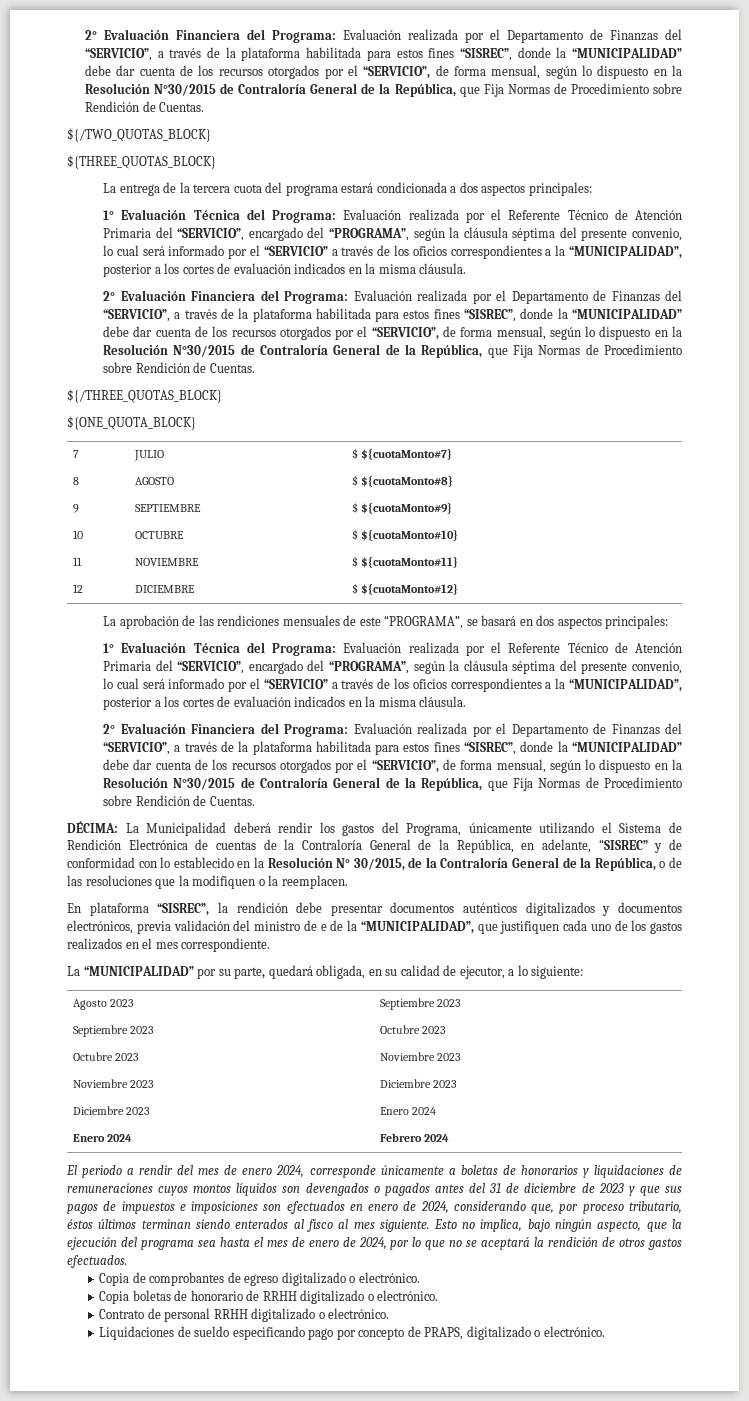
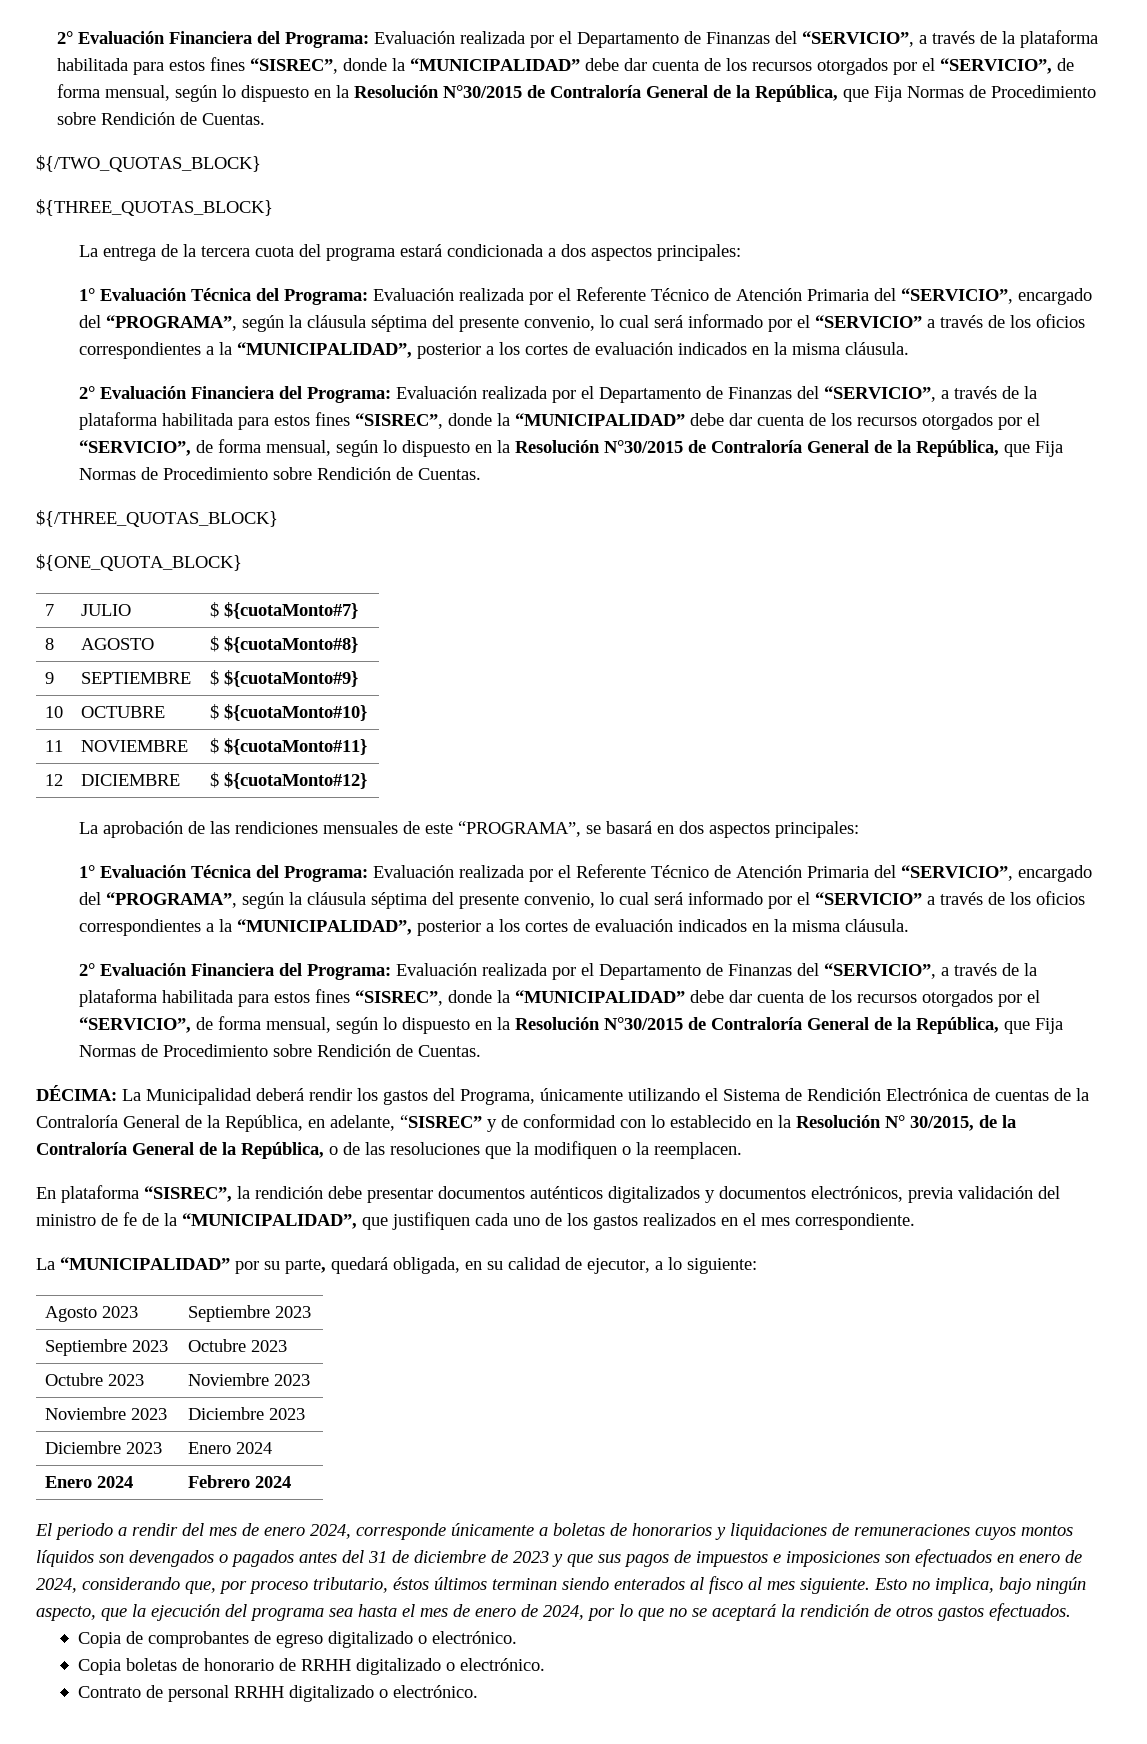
- En plataforma “SISREC”, la rendición debe presentar documentos auténticos digitalizados y documentos electrónicos, previa validación del ministro de e de la “MUNICIPALIDAD”, que justifiquen cada uno de los gastos realizados en el mes correspondiente.
+ En plataforma “SISREC”, la rendición debe presentar documentos auténticos digitalizados y documentos electrónicos, previa validación del ministro de fe de la “MUNICIPALIDAD”, que justifiquen cada uno de los gastos realizados en el mes correspondiente.
- Liquidaciones de sueldo especificando pago por concepto de PRAPS, digitalizado o electrónico.

